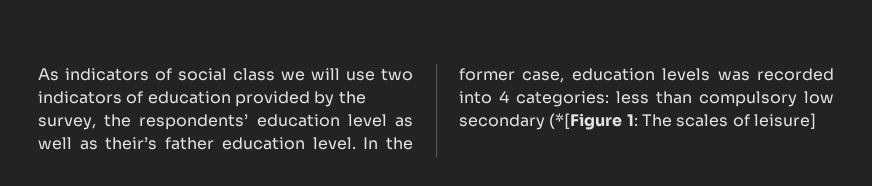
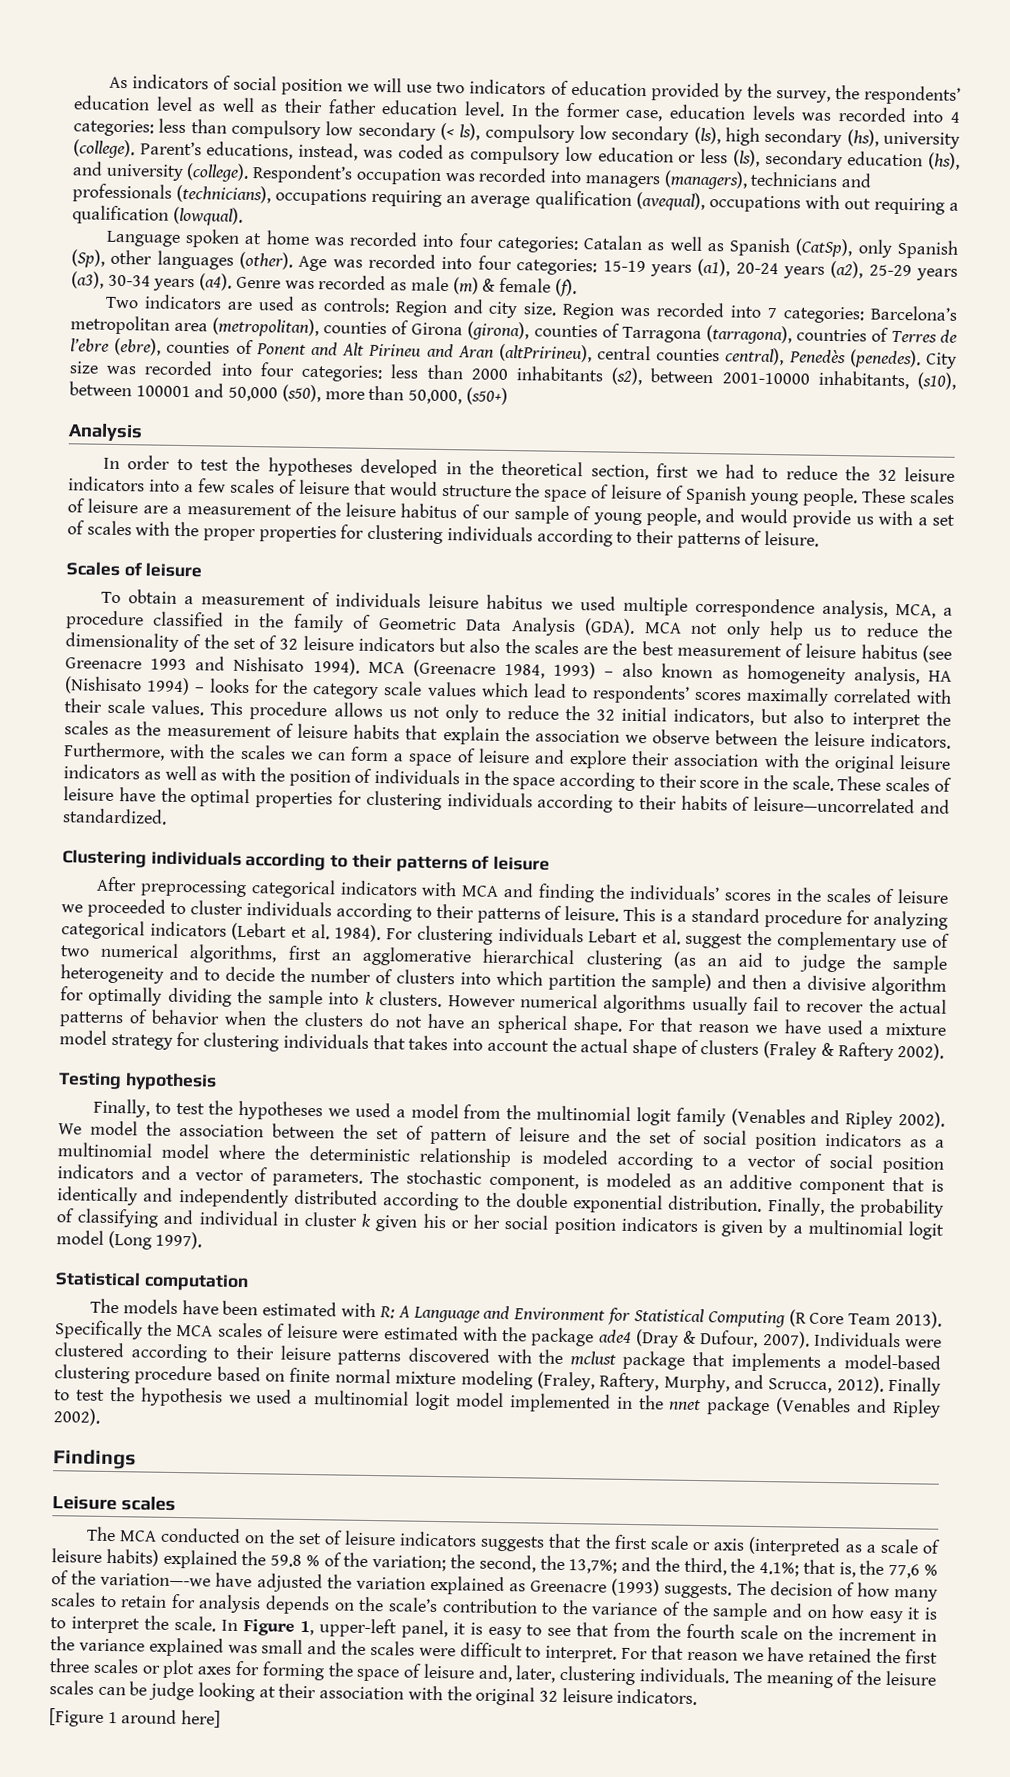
- As indicators of social class we will use two indicators of education provided by the survey, the respondents’ education level as well as their’s father education level.
+ As indicators of social position we will use two indicators of education provided by the survey, the respondents’ education level as well as their father education level.
- In the former case, education levels was recorded into 4 categories: less than compulsory low secondary (*[Figure 1: The scales of leisure]
+ In the former case, education levels was recorded into 4 categories: less than compulsory low secondary (< ls), compulsory low secondary (ls), high secondary (hs), university (college). Parent’s educations, instead, was coded as compulsory low education or less (ls), secondary education (hs), and university (college). Respondent’s occupation was recorded into managers (managers), technicians and professionals (technicians), occupations requiring an average qualification (avequal), occupations with out requiring a qualification (lowqual).
+ Language spoken at home was recorded into four categories: Catalan as well as Spanish (CatSp), only Spanish (Sp), other languages (other). Age was recorded into four categories: 15-19 years (a1), 20-24 years (a2), 25-29 years (a3), 30-34 years (a4). Genre was recorded as male (m) & female (f).
+ Two indicators are used as controls: Region and city size. Region was recorded into 7 categories: Barcelona’s metropolitan area (metropolitan), counties of Girona (girona), counties of Tarragona (tarragona), countries of Terres de l’ebre (ebre), counties of Ponent and Alt Pirineu and Aran (altPririneu), central counties central), Penedès (penedes). City size was recorded into four categories: less than 2000 inhabitants (s2), between 2001-10000 inhabitants, (s10), between 100001 and 50,000 (s50), more than 50,000, (s50+)
+ Analysis
+ In order to test the hypotheses developed in the theoretical section, first we had to reduce the 32 leisure indicators into a few scales of leisure that would structure the space of leisure of Spanish young people. These scales of leisure are a measurement of the leisure habitus of our sample of young people, and would provide us with a set of scales with the proper properties for clustering individuals according to their patterns of leisure.
+ Scales of leisure
+ To obtain a measurement of individuals leisure habitus we used multiple correspondence analysis, MCA, a procedure classified in the family of Geometric Data Analysis (GDA). MCA not only help us to reduce the dimensionality of the set of 32 leisure indicators but also the scales are the best measurement of leisure habitus (see Greenacre 1993 and Nishisato 1994). MCA (Greenacre 1984, 1993) – also known as homogeneity analysis, HA (Nishisato 1994) – looks for the category scale values which lead to respondents’ scores maximally correlated with their scale values. This procedure allows us not only to reduce the 32 initial indicators, but also to interpret the scales as the measurement of leisure habits that explain the association we observe between the leisure indicators. Furthermore, with the scales we can form a space of leisure and explore their association with the original leisure indicators as well as with the position of individuals in the space according to their score in the scale. These scales of leisure have the optimal properties for clustering individuals according to their habits of leisure—uncorrelated and standardized.
+ Clustering individuals according to their patterns of leisure
+ After preprocessing categorical indicators with MCA and finding the individuals’ scores in the scales of leisure we proceeded to cluster individuals according to their patterns of leisure. This is a standard procedure for analyzing categorical indicators (Lebart et al. 1984). For clustering individuals Lebart et al. suggest the complementary use of two numerical algorithms, first an agglomerative hierarchical clustering (as an aid to judge the sample heterogeneity and to decide the number of clusters into which partition the sample) and then a divisive algorithm for optimally dividing the sample into k clusters. However numerical algorithms usually fail to recover the actual patterns of behavior when the clusters do not have an spherical shape. For that reason we have used a mixture model strategy for clustering individuals that takes into account the actual shape of clusters (Fraley & Raftery 2002).
+ Testing hypothesis
+ Finally, to test the hypotheses we used a model from the multinomial logit family (Venables and Ripley 2002). We model the association between the set of pattern of leisure and the set of social position indicators as a multinomial model where the deterministic relationship is modeled according to a vector of social position indicators and a vector of parameters. The stochastic component, is modeled as an additive component that is identically and independently distributed according to the double exponential distribution. Finally, the probability of classifying and individual in cluster k given his or her social position indicators is given by a multinomial logit model (Long 1997).
+ Statistical computation
+ The models have been estimated with R: A Language and Environment for Statistical Computing (R Core Team 2013). Specifically the MCA scales of leisure were estimated with the package ade4 (Dray & Dufour, 2007). Individuals were clustered according to their leisure patterns discovered with the mclust package that implements a model-based clustering procedure based on finite normal mixture modeling (Fraley, Raftery, Murphy, and Scrucca, 2012). Finally to test the hypothesis we used a multinomial logit model implemented in the nnet package (Venables and Ripley 2002).
+ Findings
+ Leisure scales
+ The MCA conducted on the set of leisure indicators suggests that the first scale or axis (interpreted as a scale of leisure habits) explained the 59.8 % of the variation; the second, the 13,7%; and the third, the 4.1%; that is, the 77,6 % of the variation—-we have adjusted the variation explained as Greenacre (1993) suggests. The decision of how many scales to retain for analysis depends on the scale’s contribution to the variance of the sample and on how easy it is to interpret the scale. In Figure 1, upper-left panel, it is easy to see that from the fourth scale on the increment in the variance explained was small and the scales were difficult to interpret. For that reason we have retained the first three scales or plot axes for forming the space of leisure and, later, clustering individuals. The meaning of the leisure scales can be judge looking at their association with the original 32 leisure indicators.
+ [Figure 1 around here]

